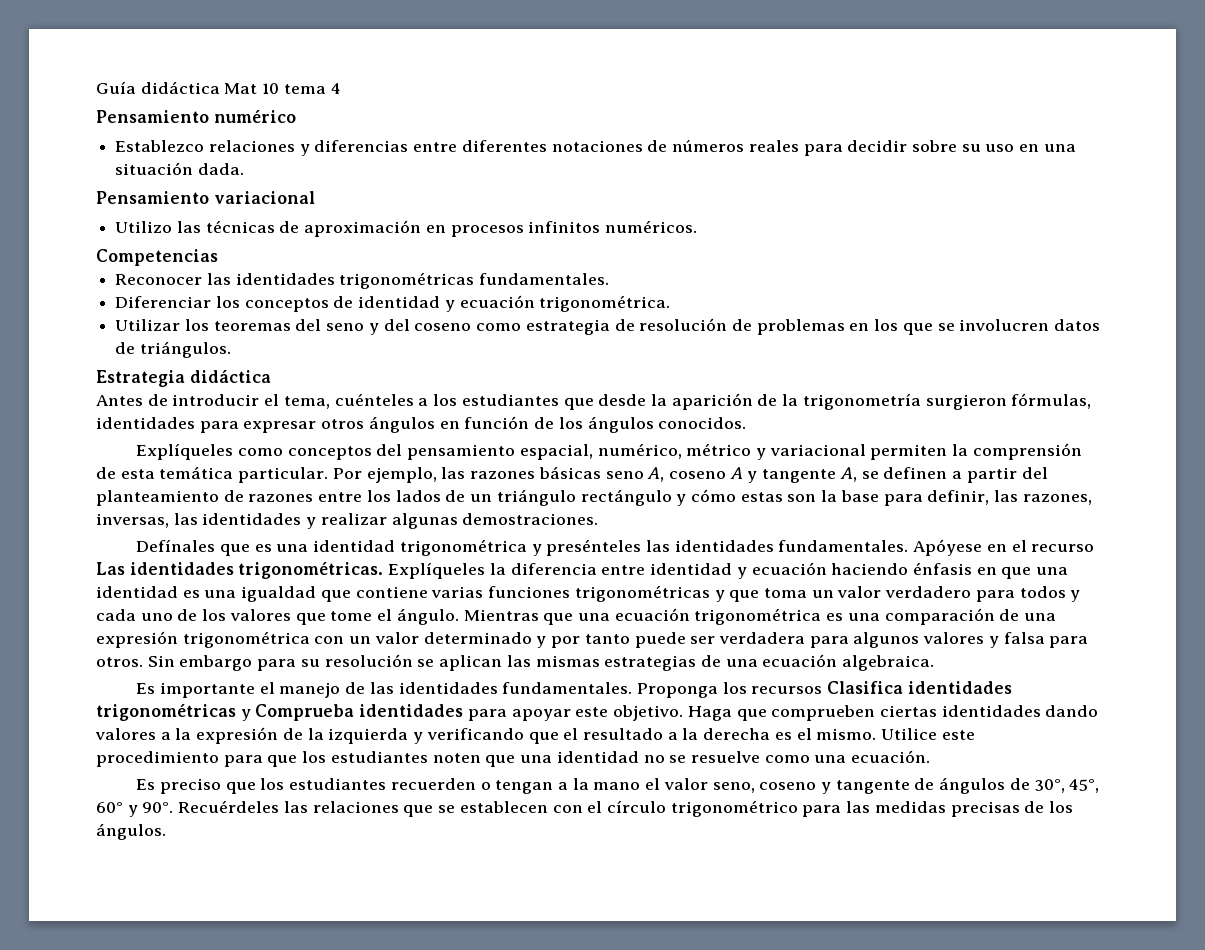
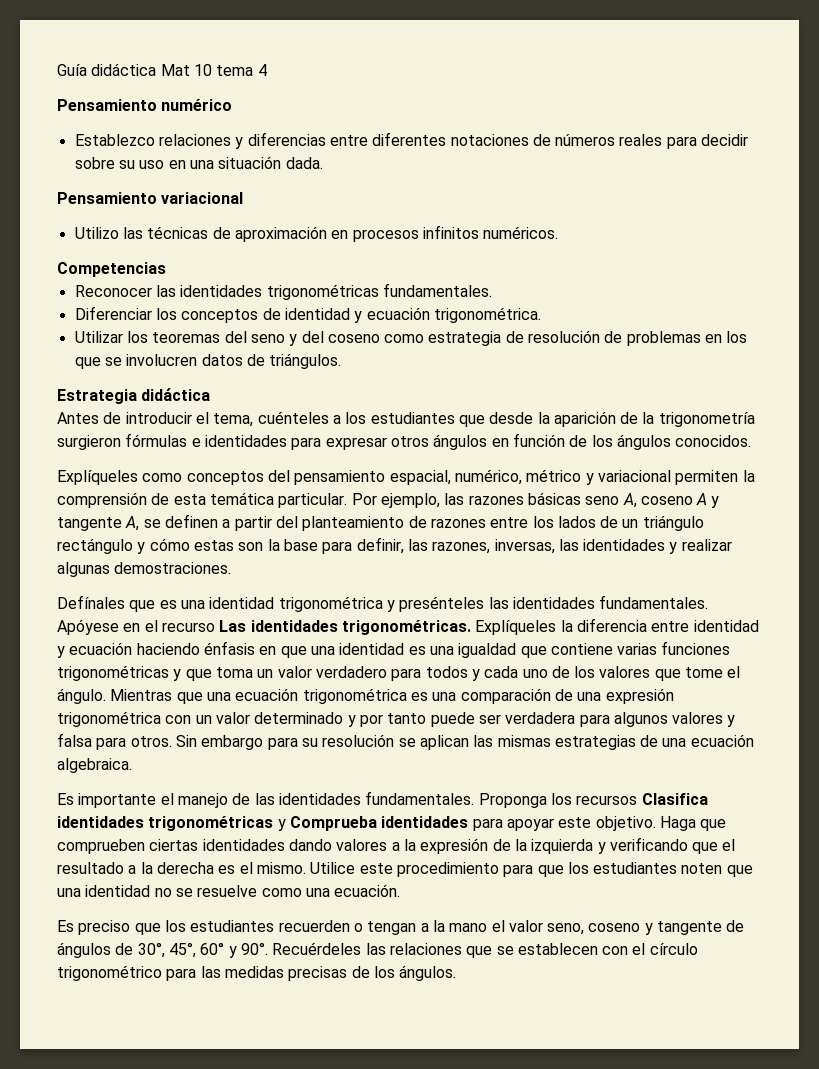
- Antes de introducir el tema, cuénteles a los estudiantes que desde la aparición de la trigonometría surgieron fórmulas, identidades para expresar otros ángulos en función de los ángulos conocidos.
+ Antes de introducir el tema, cuénteles a los estudiantes que desde la aparición de la trigonometría surgieron fórmulas e identidades para expresar otros ángulos en función de los ángulos conocidos.

